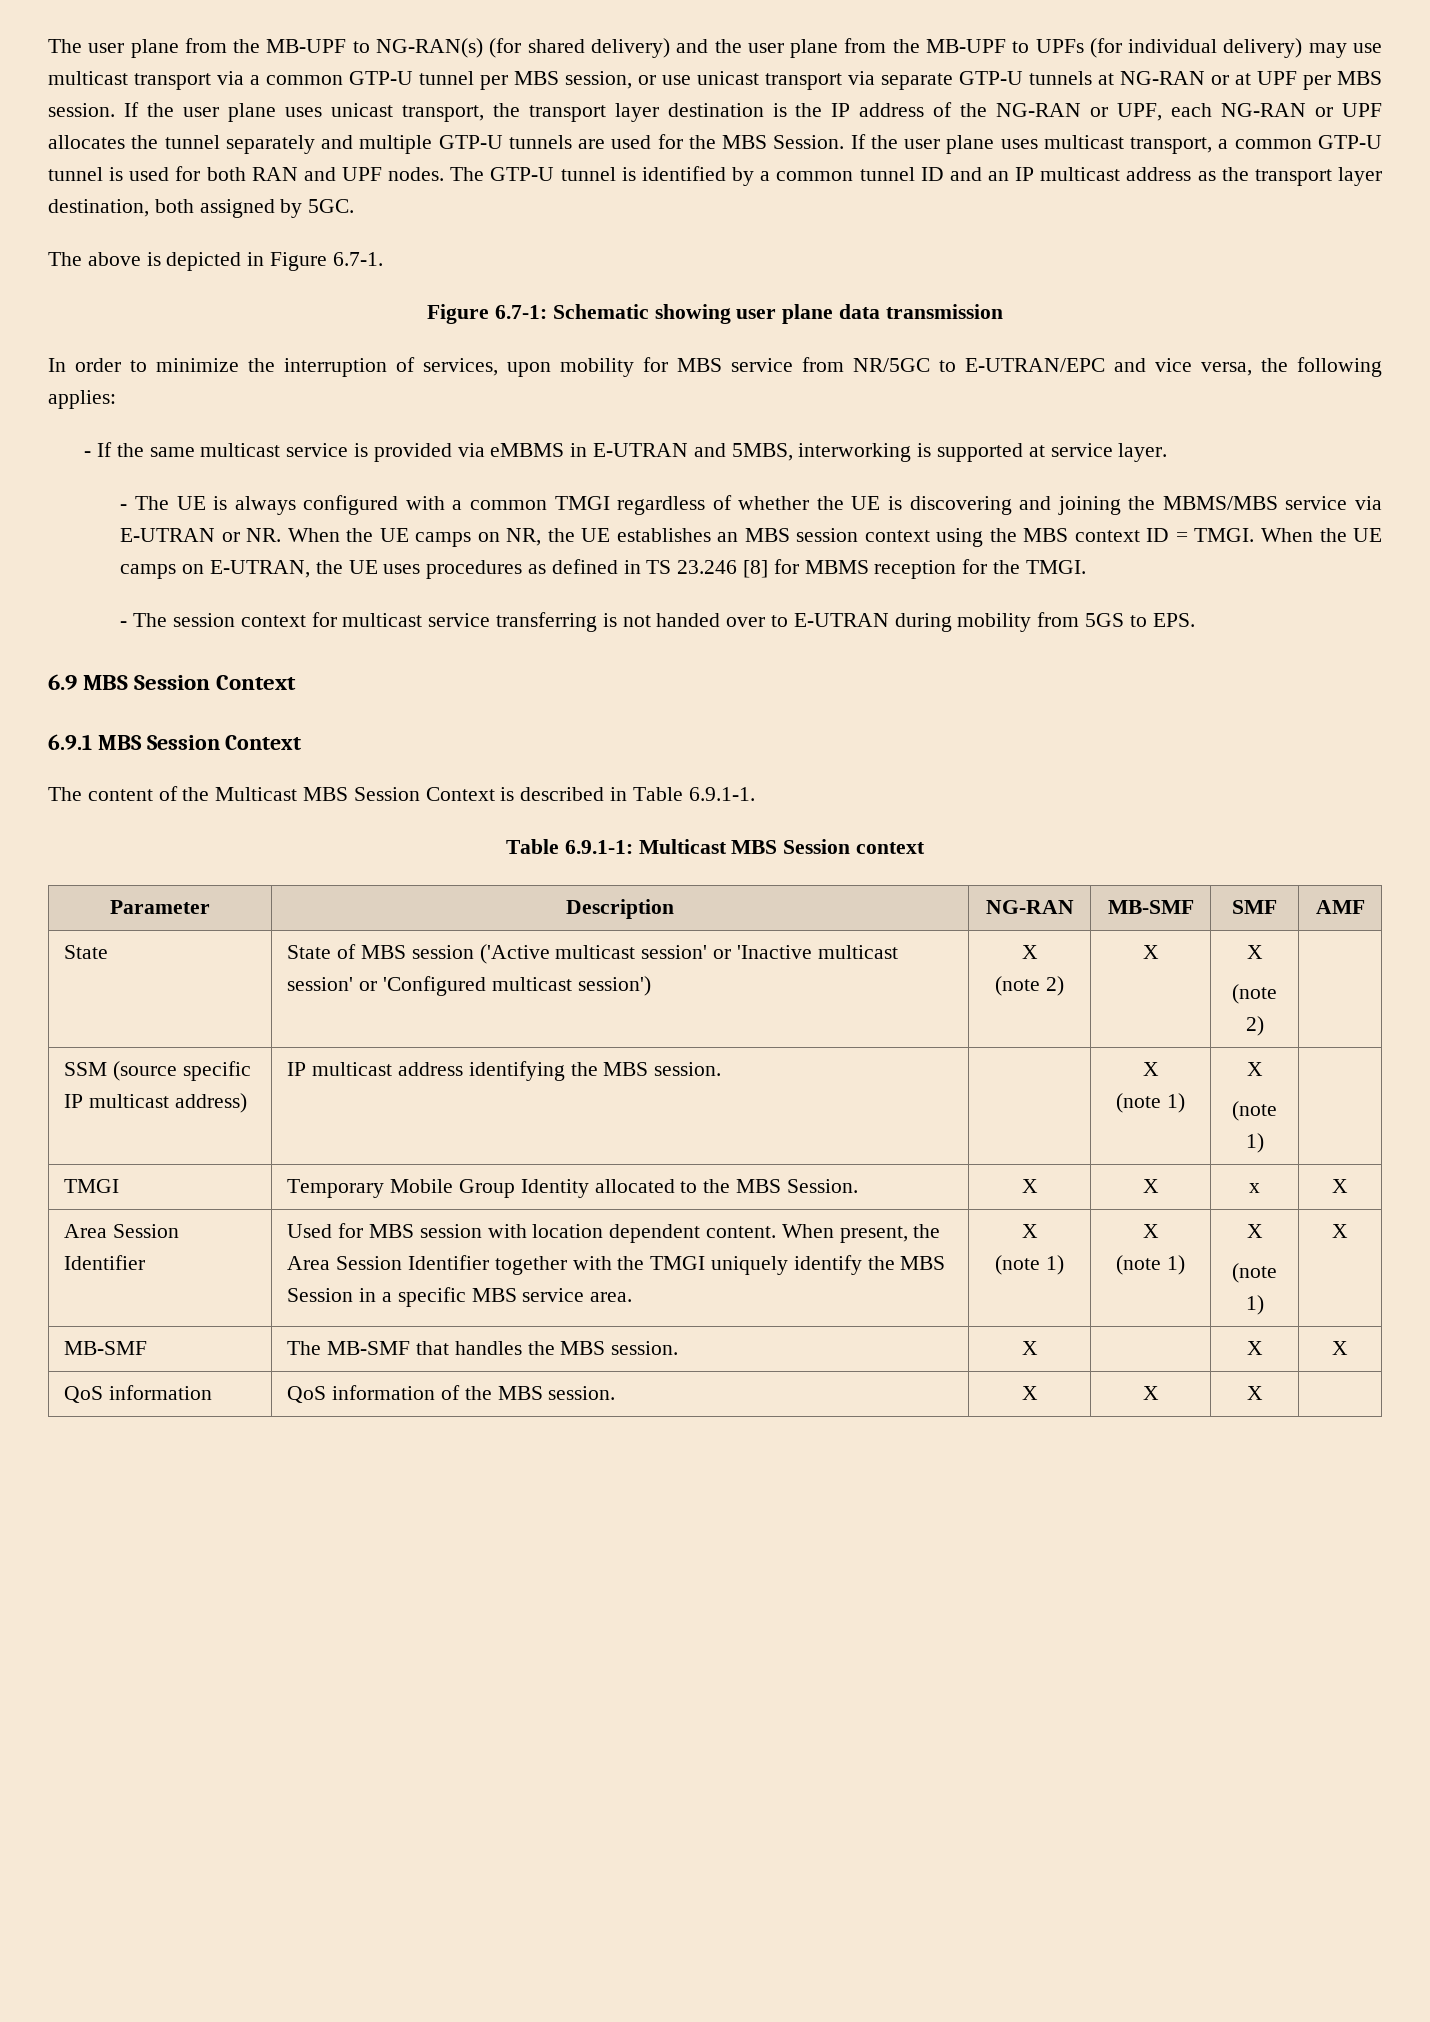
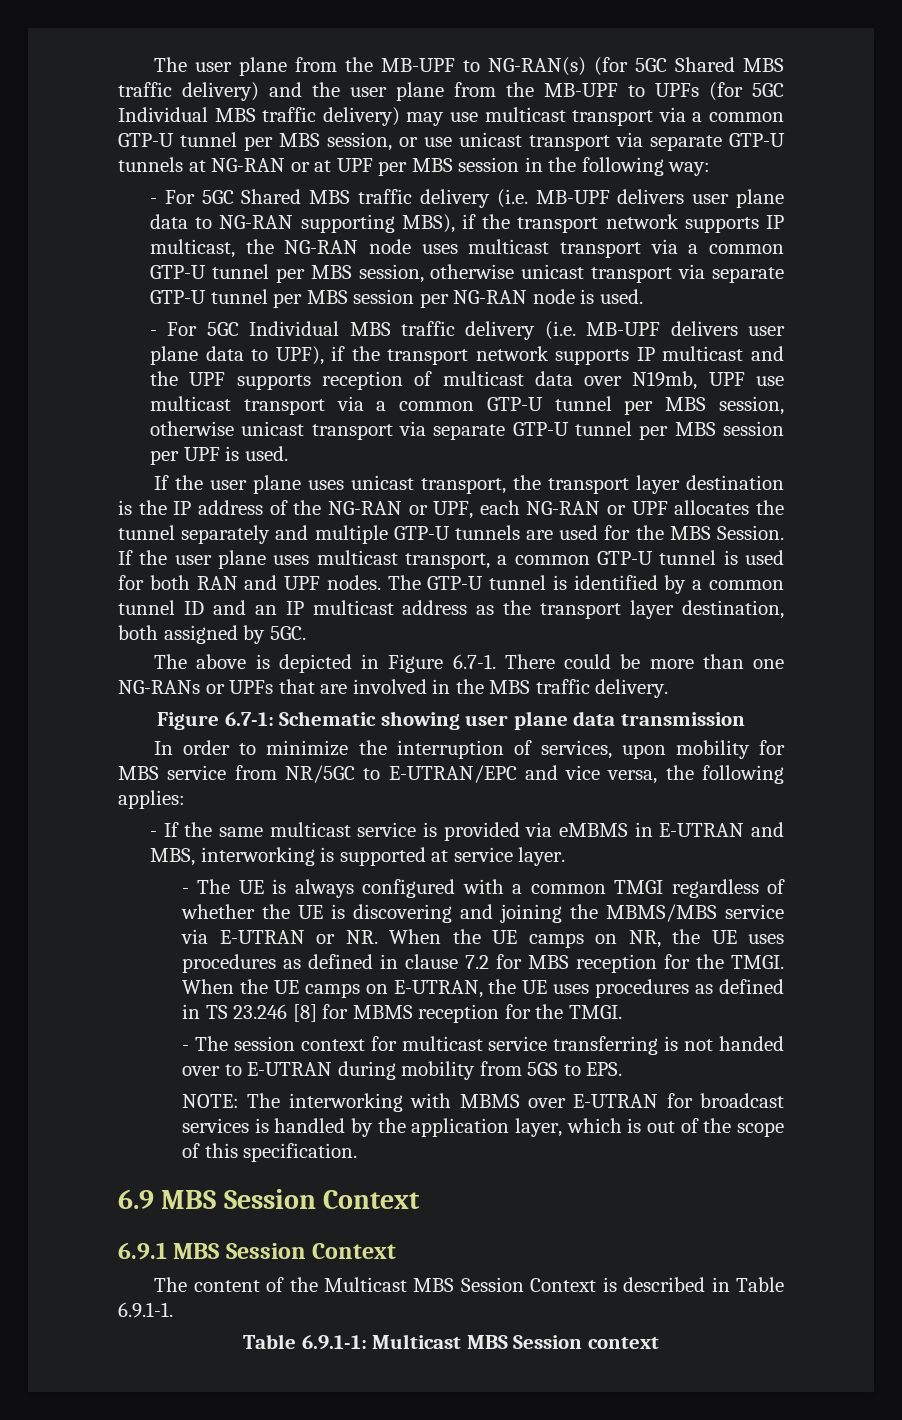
- The user plane from the MB-UPF to NG-RAN(s) (for shared delivery) and the user plane from the MB-UPF to UPFs (for individual delivery) may use multicast transport via a common GTP-U tunnel per MBS session, or use unicast transport via separate GTP-U tunnels at NG-RAN or at UPF per MBS session. If the user plane uses unicast transport, the transport layer destination is the IP address of the NG-RAN or UPF, each NG-RAN or UPF allocates the tunnel separately and multiple GTP-U tunnels are used for the MBS Session.
+ The user plane from the MB-UPF to NG-RAN(s) (for 5GC Shared MBS traffic delivery) and the user plane from the MB-UPF to UPFs (for 5GC Individual MBS traffic delivery) may use multicast transport via a common GTP-U tunnel per MBS session, or use unicast transport via separate GTP-U tunnels at NG-RAN or at UPF per MBS session in the following way:
+ - For 5GC Shared MBS traffic delivery (i.e. MB-UPF delivers user plane data to NG-RAN supporting MBS), if the transport network supports IP multicast, the NG-RAN node uses multicast transport via a common GTP-U tunnel per MBS session, otherwise unicast transport via separate GTP-U tunnel per MBS session per NG-RAN node is used.
+ - For 5GC Individual MBS traffic delivery (i.e. MB-UPF delivers user plane data to UPF), if the transport network supports IP multicast and the UPF supports reception of multicast data over N19mb, UPF use multicast transport via a common GTP-U tunnel per MBS session, otherwise unicast transport via separate GTP-U tunnel per MBS session per UPF is used.
+ If the user plane uses unicast transport, the transport layer destination is the IP address of the NG-RAN or UPF, each NG-RAN or UPF allocates the tunnel separately and multiple GTP-U tunnels are used for the MBS Session.
- The above is depicted in Figure 6.7-1.
+ The above is depicted in Figure 6.7-1. There could be more than one NG-RANs or UPFs that are involved in the MBS traffic delivery.
- - If the same multicast service is provided via eMBMS in E-UTRAN and 5MBS, interworking is supported at service layer.
+ - If the same multicast service is provided via eMBMS in E-UTRAN and MBS, interworking is supported at service layer.
- - The UE is always configured with a common TMGI regardless of whether the UE is discovering and joining the MBMS/MBS service via E-UTRAN or NR. When the UE camps on NR, the UE establishes an MBS session context using the MBS context ID = TMGI.
+ - The UE is always configured with a common TMGI regardless of whether the UE is discovering and joining the MBMS/MBS service via E-UTRAN or NR. When the UE camps on NR, the UE uses procedures as defined in clause 7.2 for MBS reception for the TMGI.
+ NOTE: The interworking with MBMS over E-UTRAN for broadcast services is handled by the application layer, which is out of the scope of this specification.
- Parameter | Description | NG-RAN | MB-SMF | SMF | AMF
- State | State of MBS session ('Active multicast session' or 'Inactive multicast session' or 'Configured multicast session') | X
- (note 2) | X | X
- (note 2) |
- SSM (source specific IP multicast address) | IP multicast address identifying the MBS session. | | X
- (note 1) | X
- (note 1) |
- TMGI | Temporary Mobile Group Identity allocated to the MBS Session. | X | X | x | X
- Area Session Identifier | Used for MBS session with location dependent content. When present, the Area Session Identifier together with the TMGI uniquely identify the MBS Session in a specific MBS service area. | X
- (note 1) | X
- (note 1) | X
- (note 1) | X
- MB-SMF | The MB-SMF that handles the MBS session. | X | | X | X
- QoS information | QoS information of the MBS session. | X | X | X |

